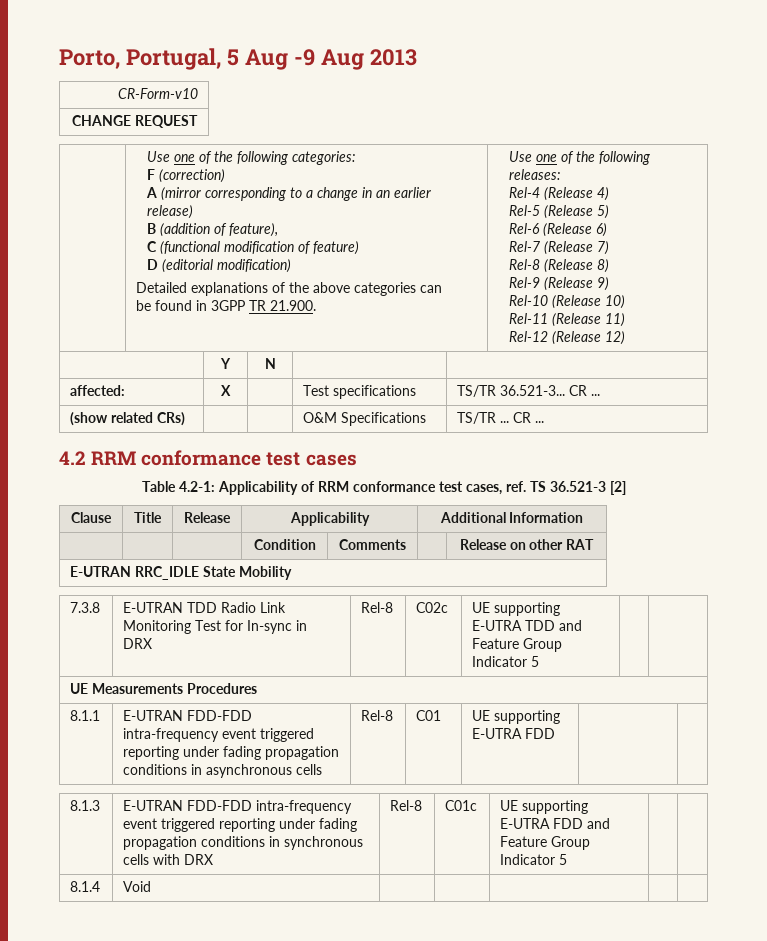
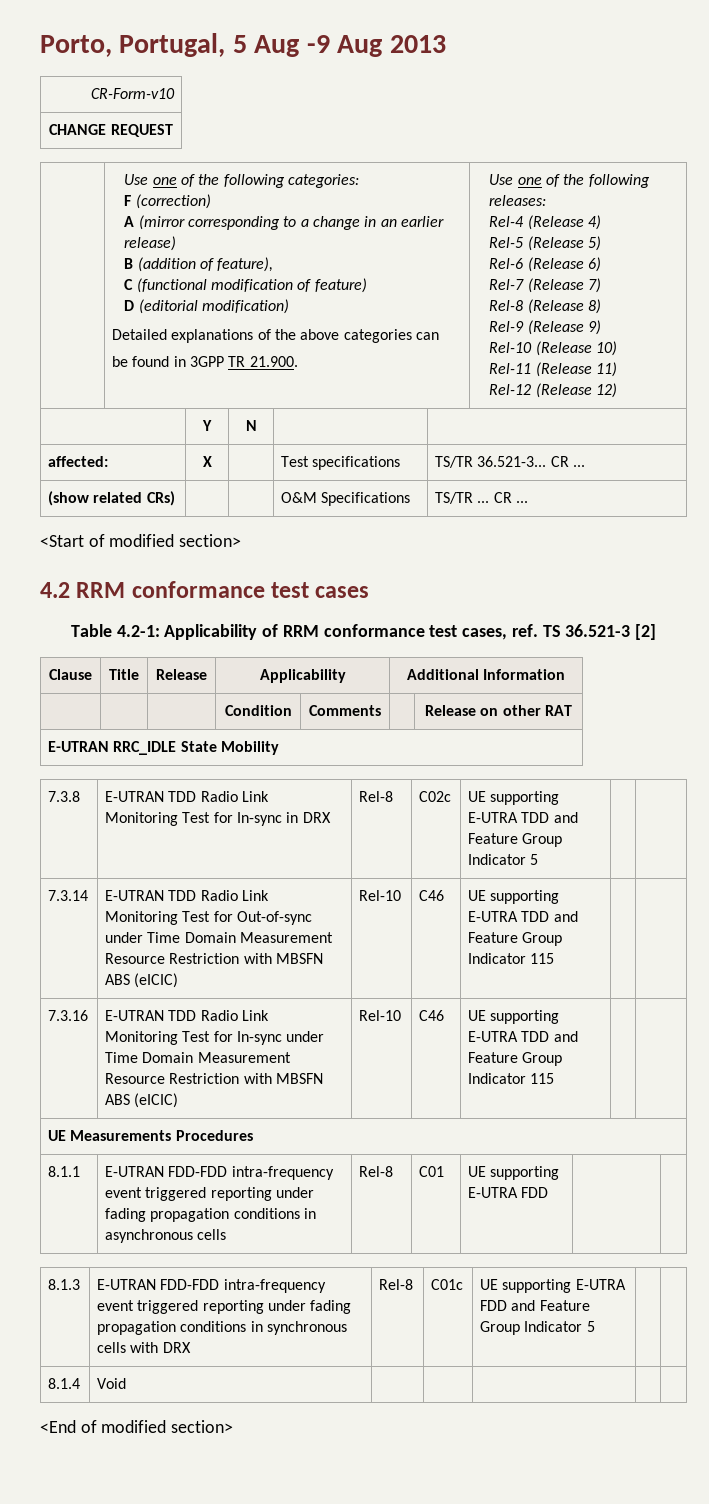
+ <Start of modified section>
+ 7.3.14 | E-UTRAN TDD Radio Link Monitoring Test for Out-of-sync under Time Domain Measurement Resource Restriction with MBSFN ABS (eICIC) | Rel-10 | C46 | UE supporting E-UTRA TDD and Feature Group Indicator 115 | |
+ 7.3.16 | E-UTRAN TDD Radio Link Monitoring Test for In-sync under Time Domain Measurement Resource Restriction with MBSFN ABS (eICIC) | Rel-10 | C46 | UE supporting E-UTRA TDD and Feature Group Indicator 115 | |
+ <End of modified section>

